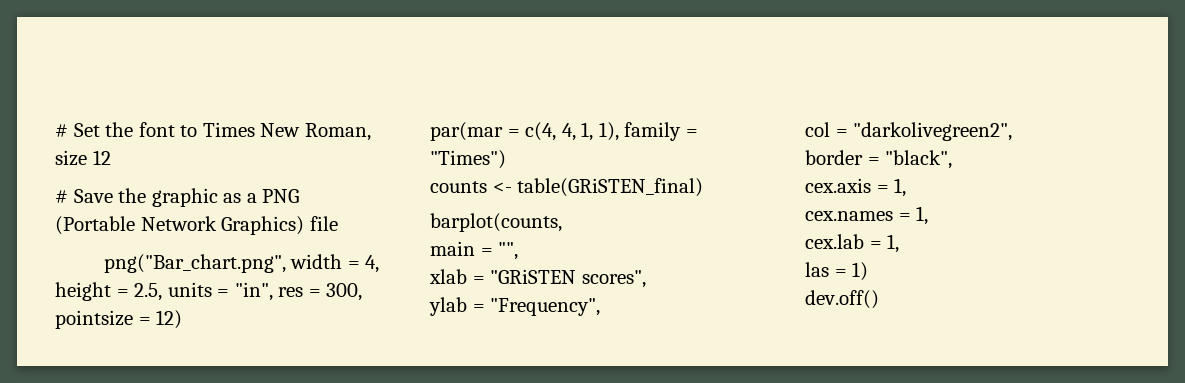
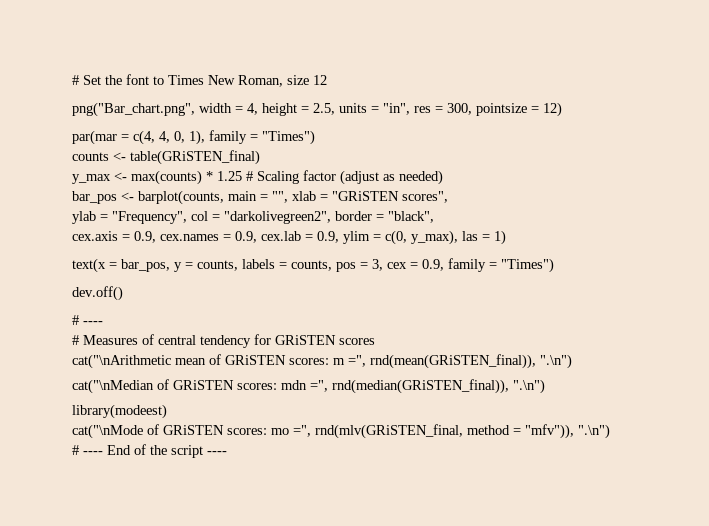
- # Save the graphic as a PNG (Portable Network Graphics) file
- par(mar = c(4, 4, 1, 1), family = "Times")
+ par(mar = c(4, 4, 0, 1), family = "Times")
- barplot(counts,
- main = "",
- xlab = "GRiSTEN scores",
+ y_max <- max(counts) * 1.25 # Scaling factor (adjust as needed)
+ bar_pos <- barplot(counts, main = "", xlab = "GRiSTEN scores",
- ylab = "Frequency",
- col = "darkolivegreen2",
- border = "black",
+ ylab = "Frequency", col = "darkolivegreen2", border = "black",
- cex.axis = 1,
- cex.names = 1,
- cex.lab = 1,
- las = 1)
+ cex.axis = 0.9, cex.names = 0.9, cex.lab = 0.9, ylim = c(0, y_max), las = 1)
+ text(x = bar_pos, y = counts, labels = counts, pos = 3, cex = 0.9, family = "Times")
  dev.off()
+ # ----
+ # Measures of central tendency for GRiSTEN scores
+ cat("\nArithmetic mean of GRiSTEN scores: m =", rnd(mean(GRiSTEN_final)), ".\n")
+ cat("\nMedian of GRiSTEN scores: mdn =", rnd(median(GRiSTEN_final)), ".\n")
+ library(modeest)
+ cat("\nMode of GRiSTEN scores: mo =", rnd(mlv(GRiSTEN_final, method = "mfv")), ".\n")
+ # ---- End of the script ----

